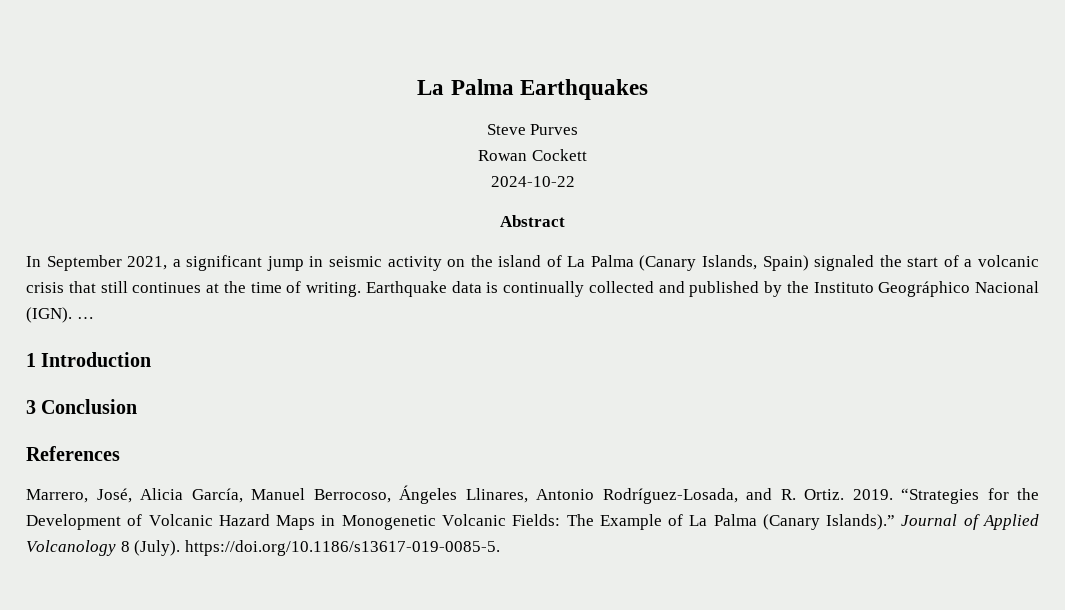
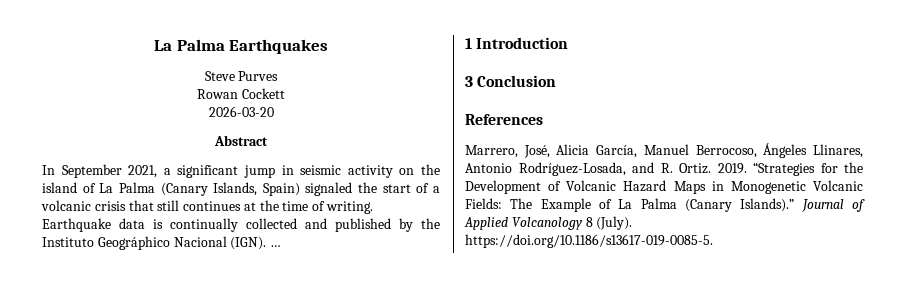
- 2024-10-22
+ 2026-03-20

